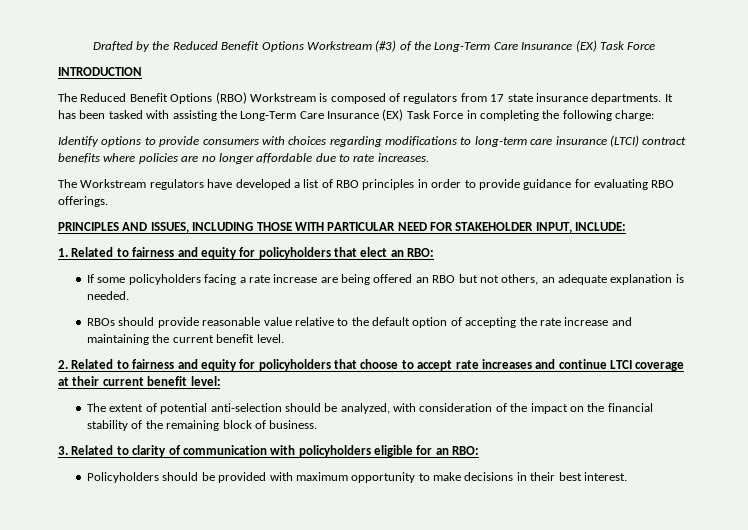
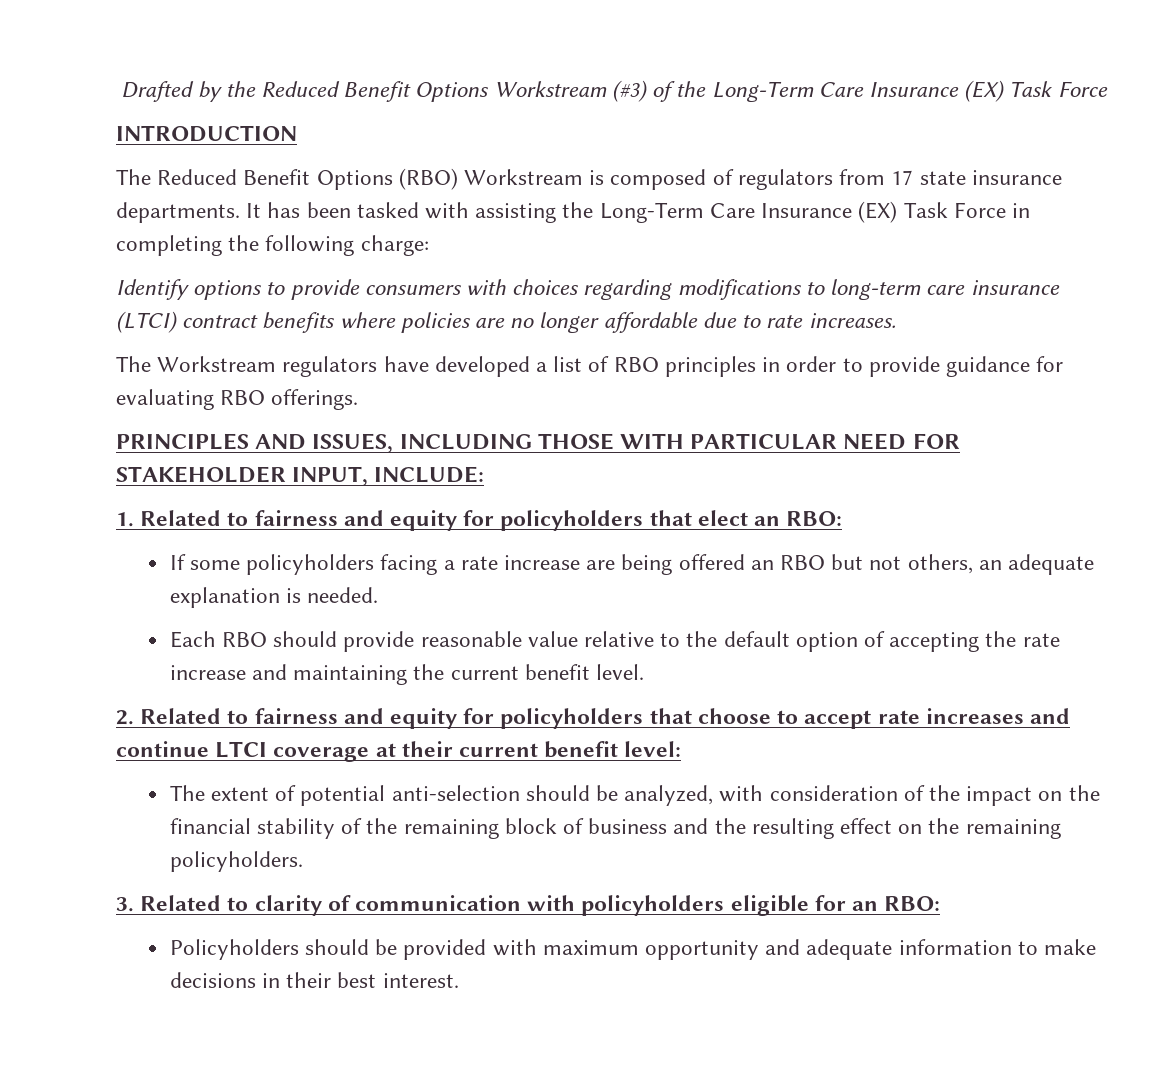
- RBOs should provide reasonable value relative to the default option of accepting the rate increase and maintaining the current benefit level.
+ Each RBO should provide reasonable value relative to the default option of accepting the rate increase and maintaining the current benefit level.
- The extent of potential anti-selection should be analyzed, with consideration of the impact on the financial stability of the remaining block of business.
+ The extent of potential anti-selection should be analyzed, with consideration of the impact on the financial stability of the remaining block of business and the resulting effect on the remaining policyholders.
- Policyholders should be provided with maximum opportunity to make decisions in their best interest.
+ Policyholders should be provided with maximum opportunity and adequate information to make decisions in their best interest.

